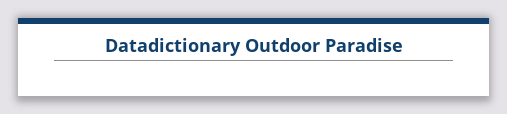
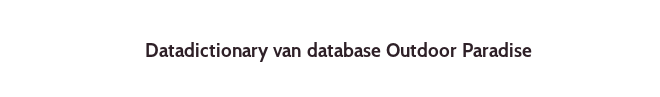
- Datadictionary Outdoor Paradise
+ Datadictionary van database Outdoor Paradise

